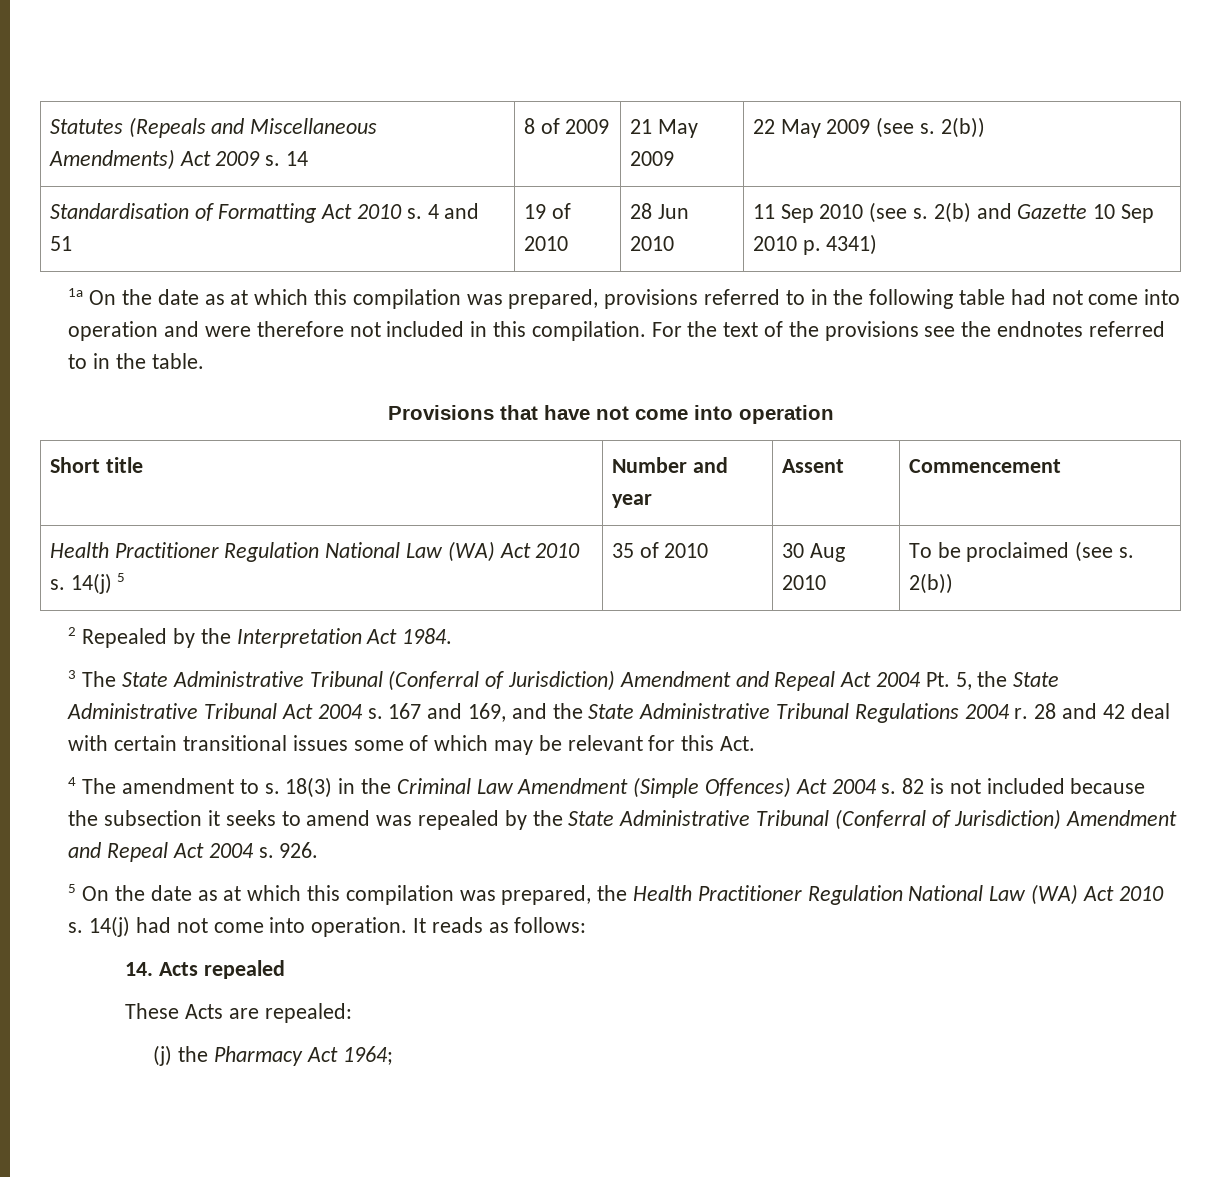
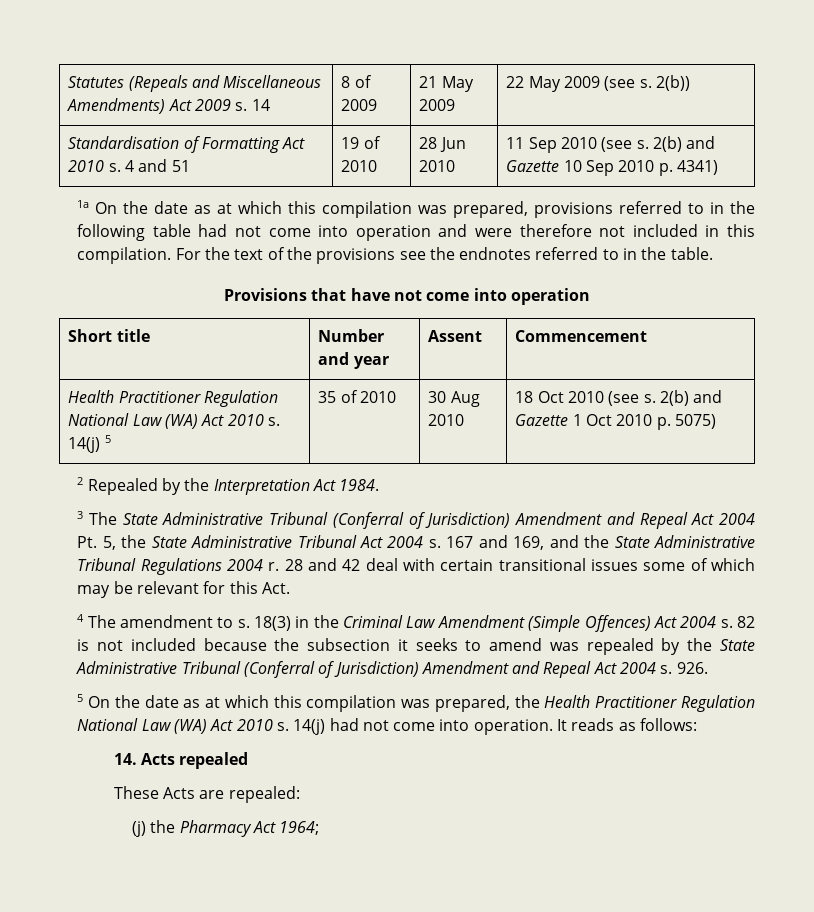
- Health Practitioner Regulation National Law (WA) Act 2010 s. 14(j) 5 | 35 of 2010 | 30 Aug 2010 | To be proclaimed (see s. 2(b))
+ Health Practitioner Regulation National Law (WA) Act 2010 s. 14(j) 5 | 35 of 2010 | 30 Aug 2010 | 18 Oct 2010 (see s. 2(b) and Gazette 1 Oct 2010 p. 5075)

